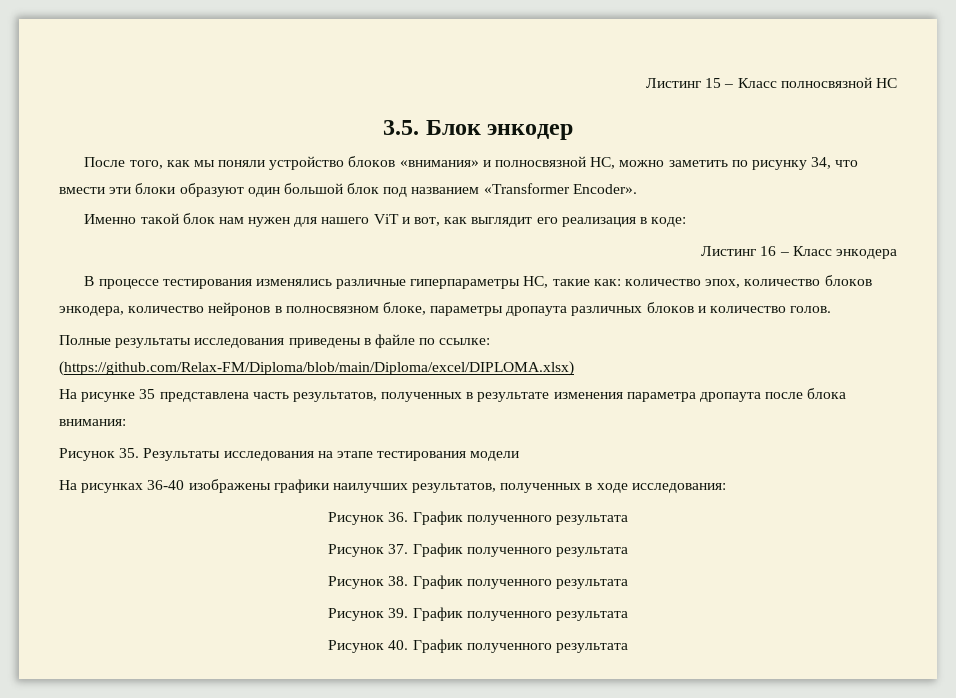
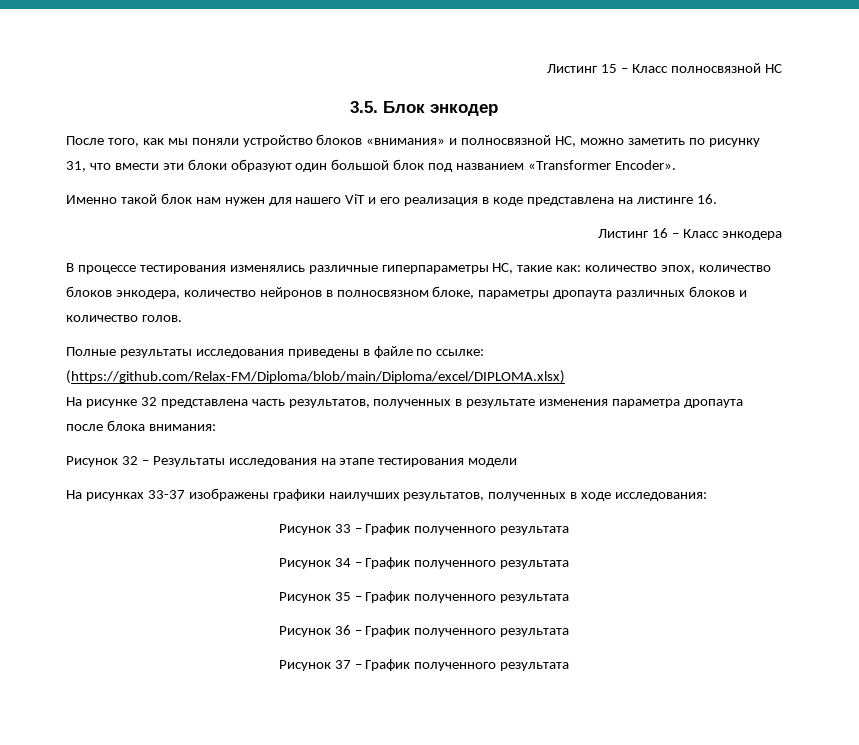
- После того, как мы поняли устройство блоков «внимания» и полносвязной НС, можно заметить по рисунку 34, что вмести эти блоки образуют один большой блок под названием «Transformer Encoder».
+ После того, как мы поняли устройство блоков «внимания» и полносвязной НС, можно заметить по рисунку 31, что вмести эти блоки образуют один большой блок под названием «Transformer Encoder».
- Именно такой блок нам нужен для нашего ViT и вот, как выглядит его реализация в коде:
+ Именно такой блок нам нужен для нашего ViT и его реализация в коде представлена на листинге 16.
- На рисунке 35 представлена часть результатов, полученных в результате изменения параметра дропаута после блока внимания:
+ На рисунке 32 представлена часть результатов, полученных в результате изменения параметра дропаута после блока внимания:
- Рисунок 35. Результаты исследования на этапе тестирования модели
+ Рисунок 32 – Результаты исследования на этапе тестирования модели
- На рисунках 36-40 изображены графики наилучших результатов, полученных в ходе исследования:
+ На рисунках 33-37 изображены графики наилучших результатов, полученных в ходе исследования:
- Рисунок 36. График полученного результата
- Рисунок 37. График полученного результата
- Рисунок 38. График полученного результата
- Рисунок 39. График полученного результата
- Рисунок 40. График полученного результата
+ Рисунок 33 – График полученного результата
+ Рисунок 34 – График полученного результата
+ Рисунок 35 – График полученного результата
+ Рисунок 36 – График полученного результата
+ Рисунок 37 – График полученного результата

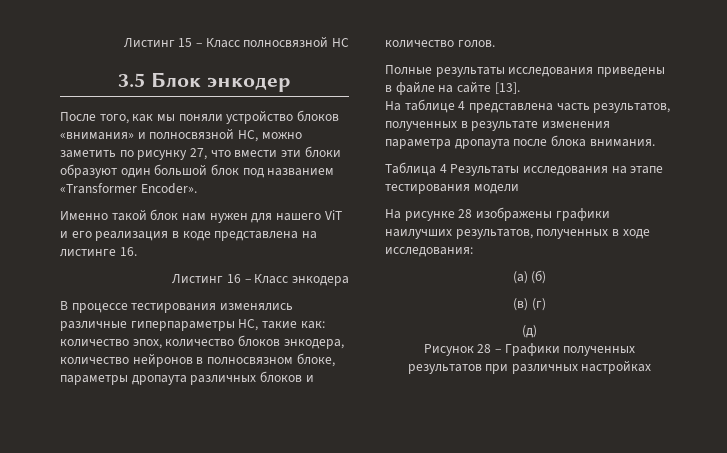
- 3.5. Блок энкодер
+ 3.5 Блок энкодер
- После того, как мы поняли устройство блоков «внимания» и полносвязной НС, можно заметить по рисунку 31, что вмести эти блоки образуют один большой блок под названием «Transformer Encoder».
+ После того, как мы поняли устройство блоков «внимания» и полносвязной НС, можно заметить по рисунку 27, что вмести эти блоки образуют один большой блок под названием «Transformer Encoder».
- Полные результаты исследования приведены в файле по ссылке: (https://github.com/Relax-FM/Diploma/blob/main/Diploma/excel/DIPLOMA.xlsx)
- На рисунке 32 представлена часть результатов, полученных в результате изменения параметра дропаута после блока внимания:
- Рисунок 32 – Результаты исследования на этапе тестирования модели
+ Полные результаты исследования приведены в файле на сайте [13].
+ На таблице 4 представлена часть результатов, полученных в результате изменения параметра дропаута после блока внимания.
+ Таблица 4 Результаты исследования на этапе тестирования модели
- На рисунках 33-37 изображены графики наилучших результатов, полученных в ходе исследования:
+ На рисунке 28 изображены графики наилучших результатов, полученных в ходе исследования:
- Рисунок 33 – График полученного результата
- Рисунок 34 – График полученного результата
- Рисунок 35 – График полученного результата
- Рисунок 36 – График полученного результата
- Рисунок 37 – График полученного результата
+ (а) (б)
+ (в) (г)
+ (д)
+ Рисунок 28 – Графики полученных результатов при различных настройках

